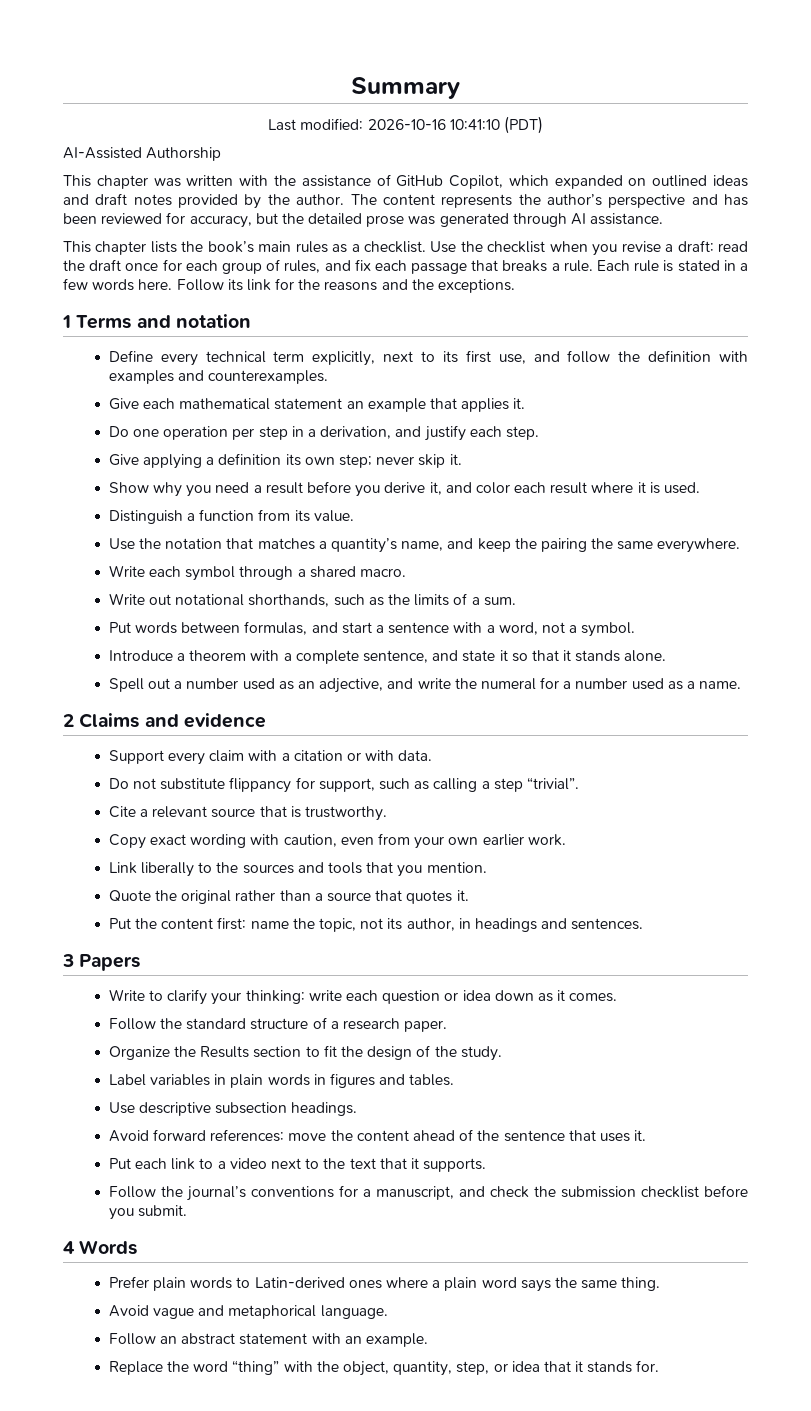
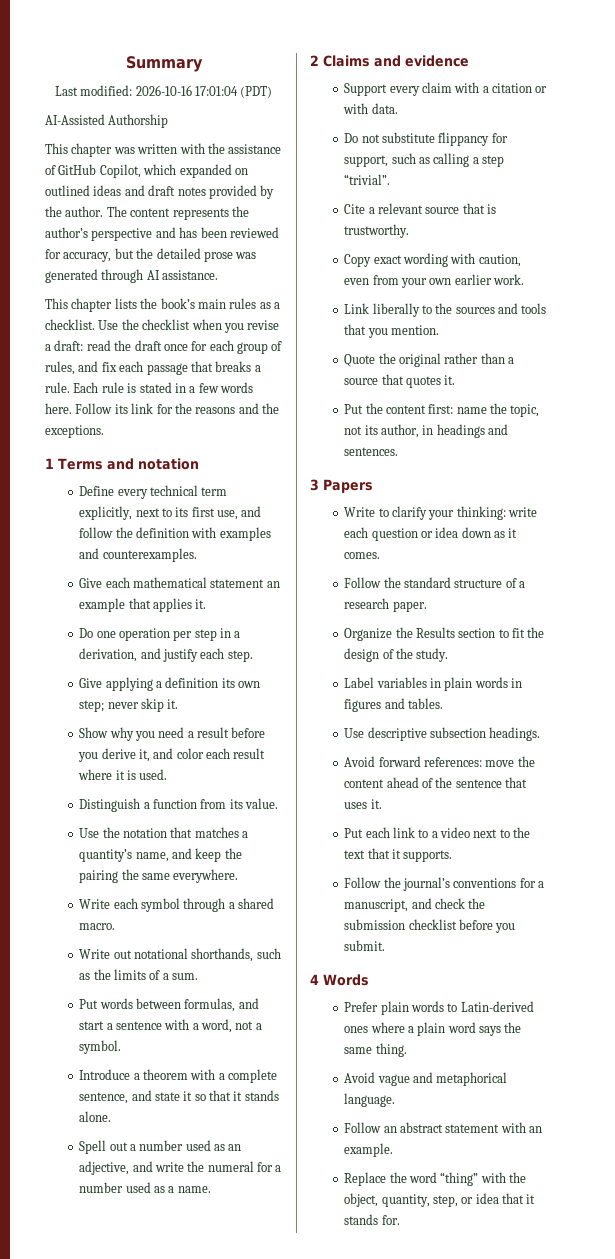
- Last modified: 2026-10-16 10:41:10 (PDT)
+ Last modified: 2026-10-16 17:01:04 (PDT)

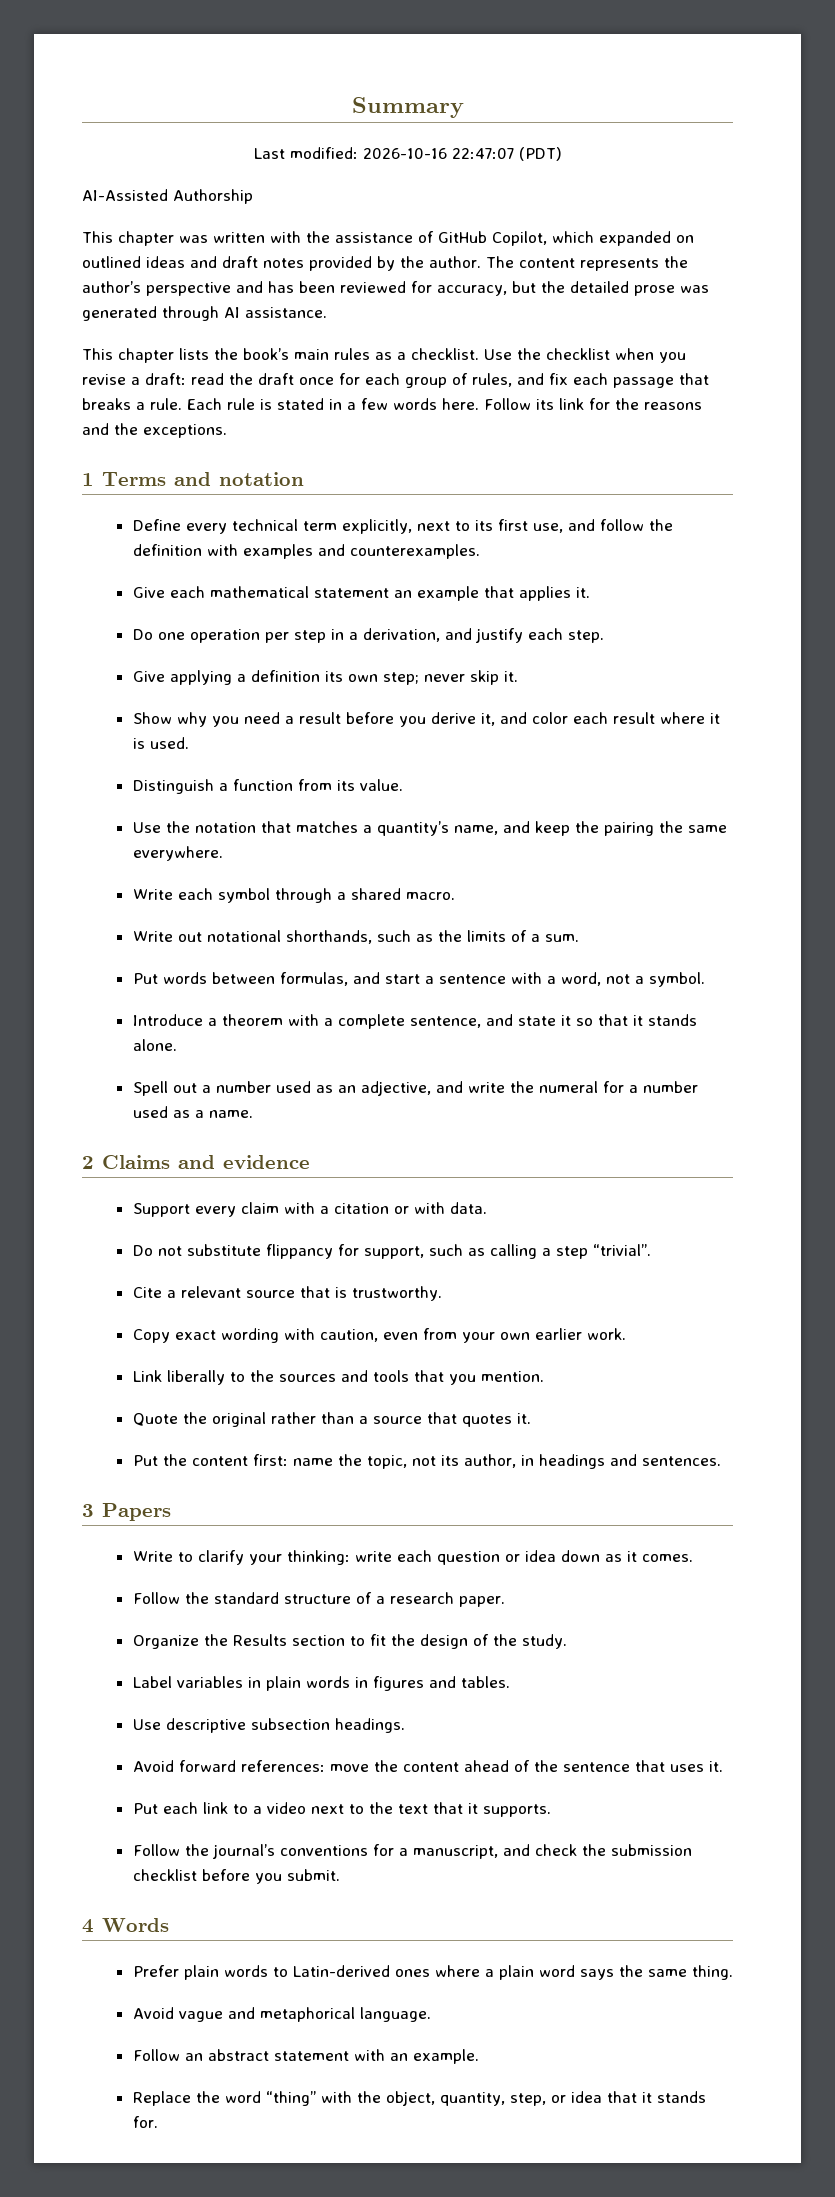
- Last modified: 2026-10-16 17:01:04 (PDT)
+ Last modified: 2026-10-16 22:47:07 (PDT)

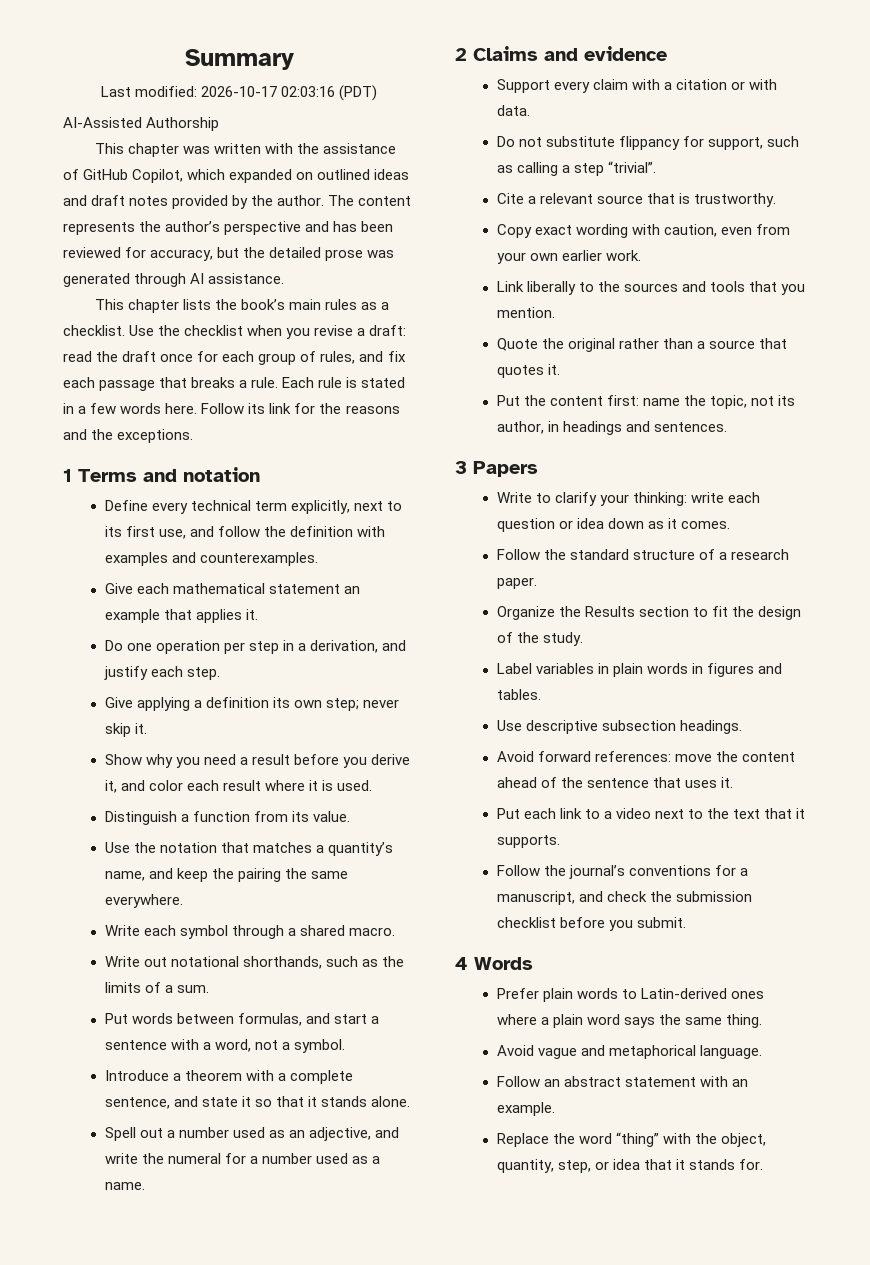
- Last modified: 2026-10-16 22:47:07 (PDT)
+ Last modified: 2026-10-17 02:03:16 (PDT)

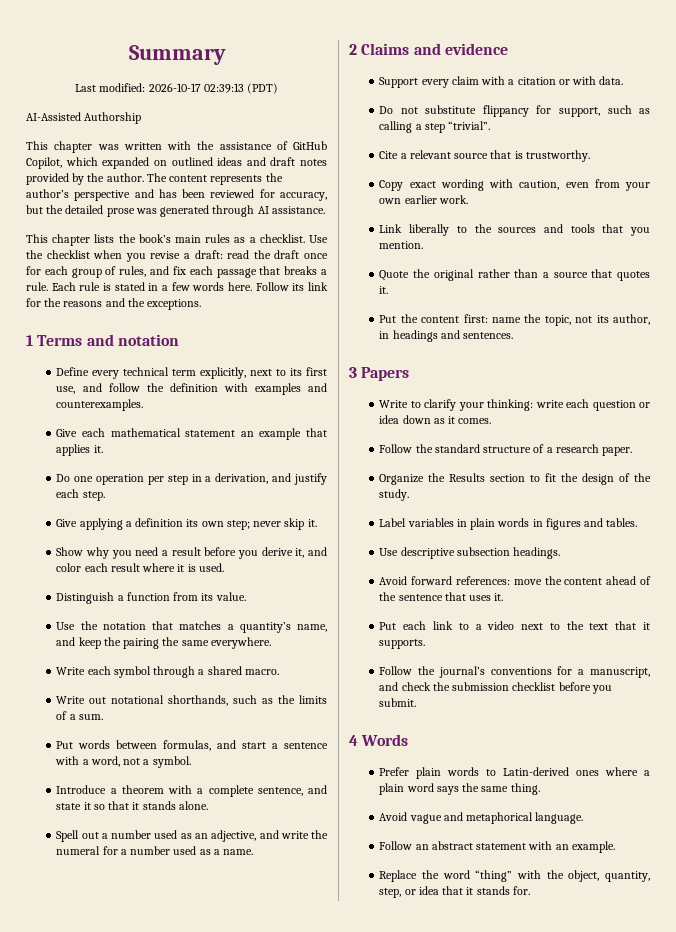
- Last modified: 2026-10-17 02:03:16 (PDT)
+ Last modified: 2026-10-17 02:39:13 (PDT)

